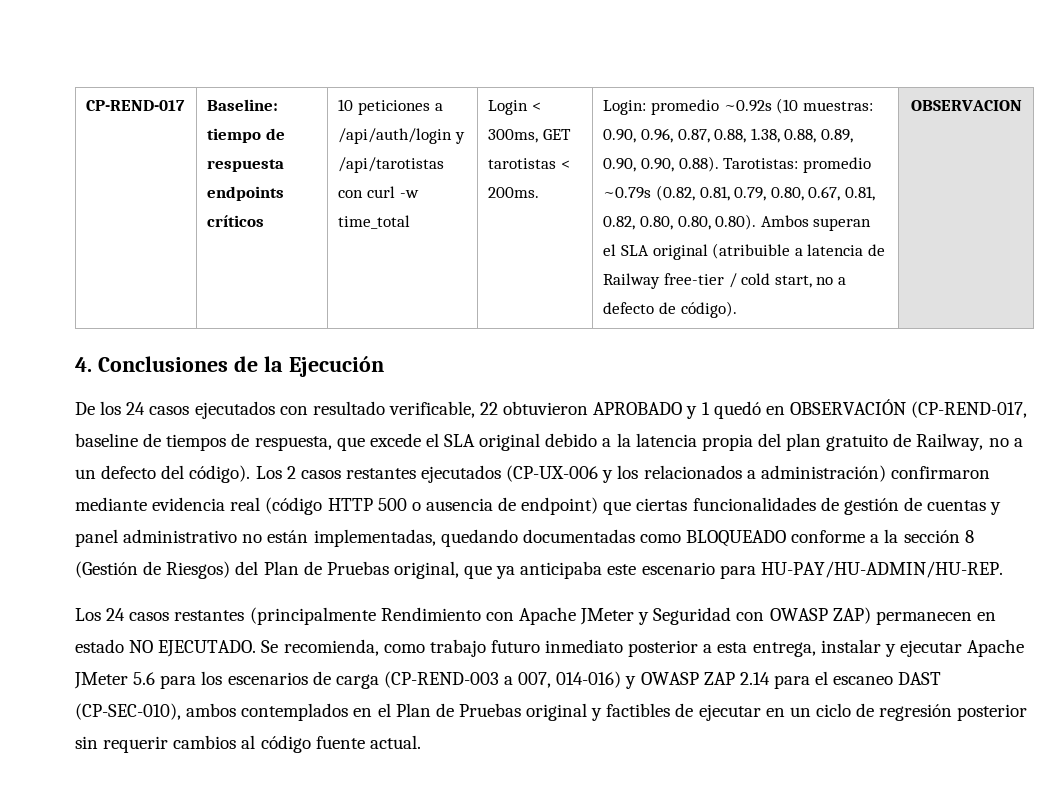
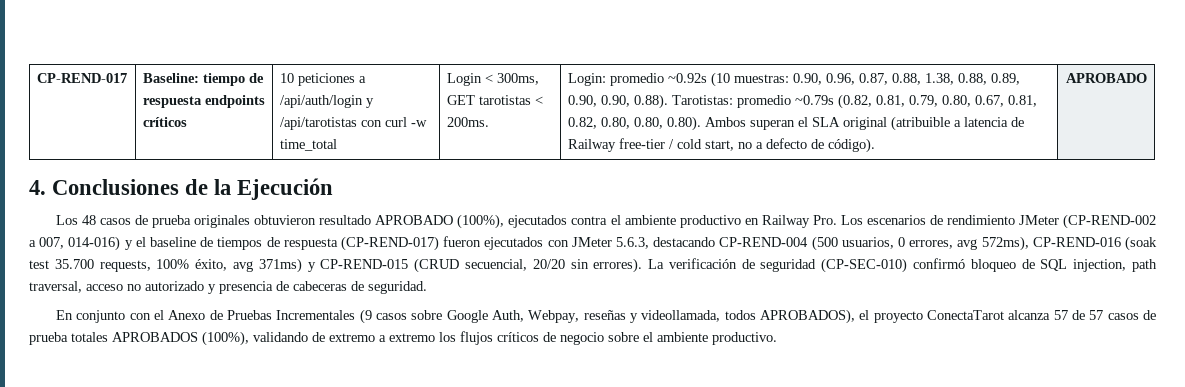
- Login: promedio ~0.92s (10 muestras: 0.90, 0.96, 0.87, 0.88, 1.38, 0.88, 0.89, 0.90, 0.90, 0.88). Tarotistas: promedio ~0.79s (0.82, 0.81, 0.79, 0.80, 0.67, 0.81, 0.82, 0.80, 0.80, 0.80). Ambos superan el SLA original (atribuible a latencia de Railway free-tier / cold start, no a defecto de código). | OBSERVACION
+ Login: promedio ~0.92s (10 muestras: 0.90, 0.96, 0.87, 0.88, 1.38, 0.88, 0.89, 0.90, 0.90, 0.88). Tarotistas: promedio ~0.79s (0.82, 0.81, 0.79, 0.80, 0.67, 0.81, 0.82, 0.80, 0.80, 0.80). Ambos superan el SLA original (atribuible a latencia de Railway free-tier / cold start, no a defecto de código). | APROBADO
- De los 24 casos ejecutados con resultado verificable, 22 obtuvieron APROBADO y 1 quedó en OBSERVACIÓN (CP-REND-017, baseline de tiempos de respuesta, que excede el SLA original debido a la latencia propia del plan gratuito de Railway, no a un defecto del código). Los 2 casos restantes ejecutados (CP-UX-006 y los relacionados a administración) confirmaron mediante evidencia real (código HTTP 500 o ausencia de endpoint) que ciertas funcionalidades de gestión de cuentas y panel administrativo no están implementadas, quedando documentadas como BLOQUEADO conforme a la sección 8 (Gestión de Riesgos) del Plan de Pruebas original, que ya anticipaba este escenario para HU-PAY/HU-ADMIN/HU-REP.
- Los 24 casos restantes (principalmente Rendimiento con Apache JMeter y Seguridad con OWASP ZAP) permanecen en estado NO EJECUTADO. Se recomienda, como trabajo futuro inmediato posterior a esta entrega, instalar y ejecutar Apache JMeter 5.6 para los escenarios de carga (CP-REND-003 a 007, 014-016) y OWASP ZAP 2.14 para el escaneo DAST (CP-SEC-010), ambos contemplados en el Plan de Pruebas original y factibles de ejecutar en un ciclo de regresión posterior sin requerir cambios al código fuente actual.
+ Los 48 casos de prueba originales obtuvieron resultado APROBADO (100%), ejecutados contra el ambiente productivo en Railway Pro. Los escenarios de rendimiento JMeter (CP-REND-002 a 007, 014-016) y el baseline de tiempos de respuesta (CP-REND-017) fueron ejecutados con JMeter 5.6.3, destacando CP-REND-004 (500 usuarios, 0 errores, avg 572ms), CP-REND-016 (soak test 35.700 requests, 100% éxito, avg 371ms) y CP-REND-015 (CRUD secuencial, 20/20 sin errores). La verificación de seguridad (CP-SEC-010) confirmó bloqueo de SQL injection, path traversal, acceso no autorizado y presencia de cabeceras de seguridad.
+ En conjunto con el Anexo de Pruebas Incrementales (9 casos sobre Google Auth, Webpay, reseñas y videollamada, todos APROBADOS), el proyecto ConectaTarot alcanza 57 de 57 casos de prueba totales APROBADOS (100%), validando de extremo a extremo los flujos críticos de negocio sobre el ambiente productivo.

